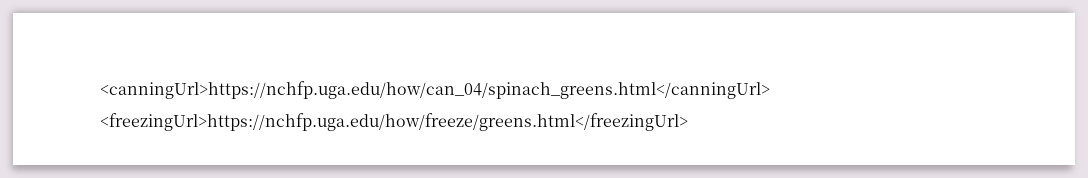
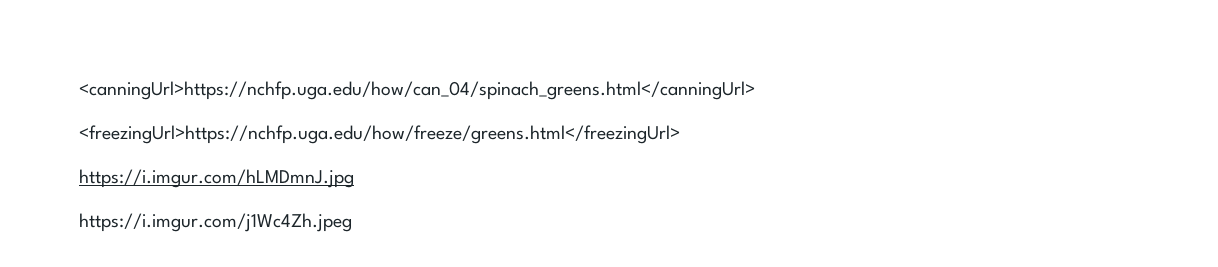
+ https://i.imgur.com/hLMDmnJ.jpg
+ https://i.imgur.com/j1Wc4Zh.jpeg

